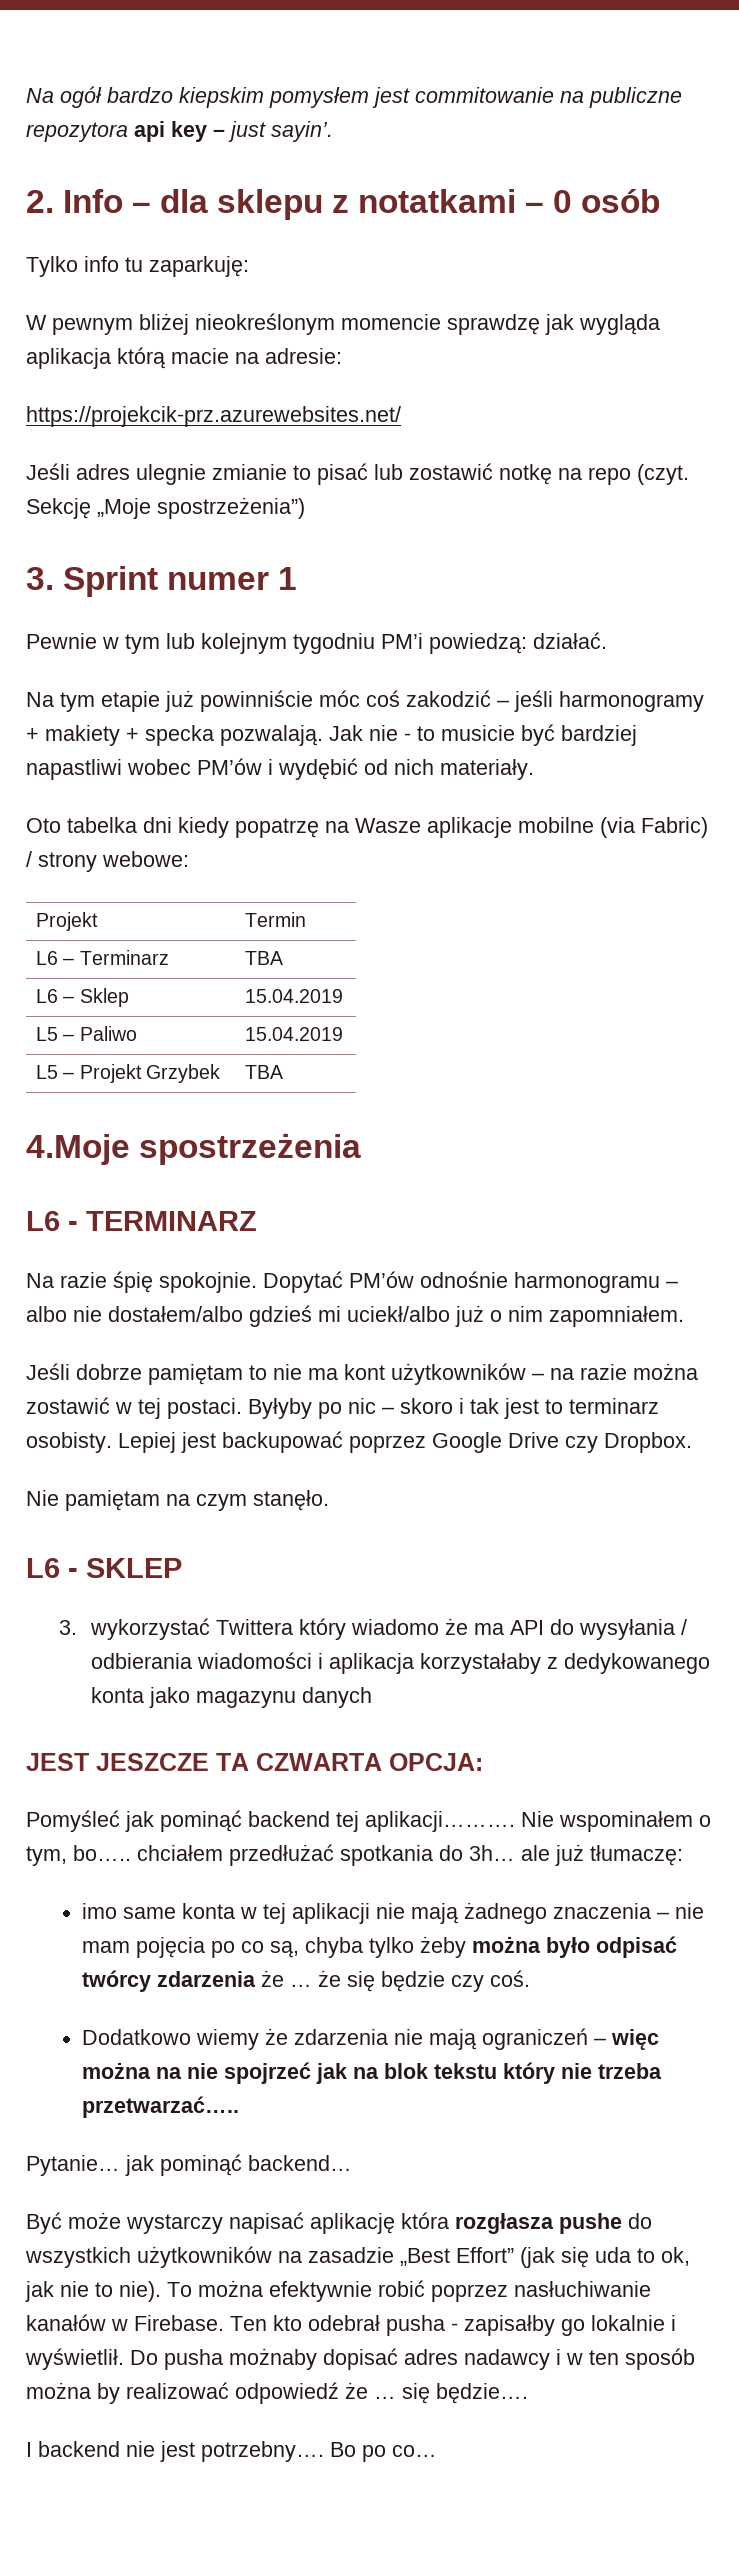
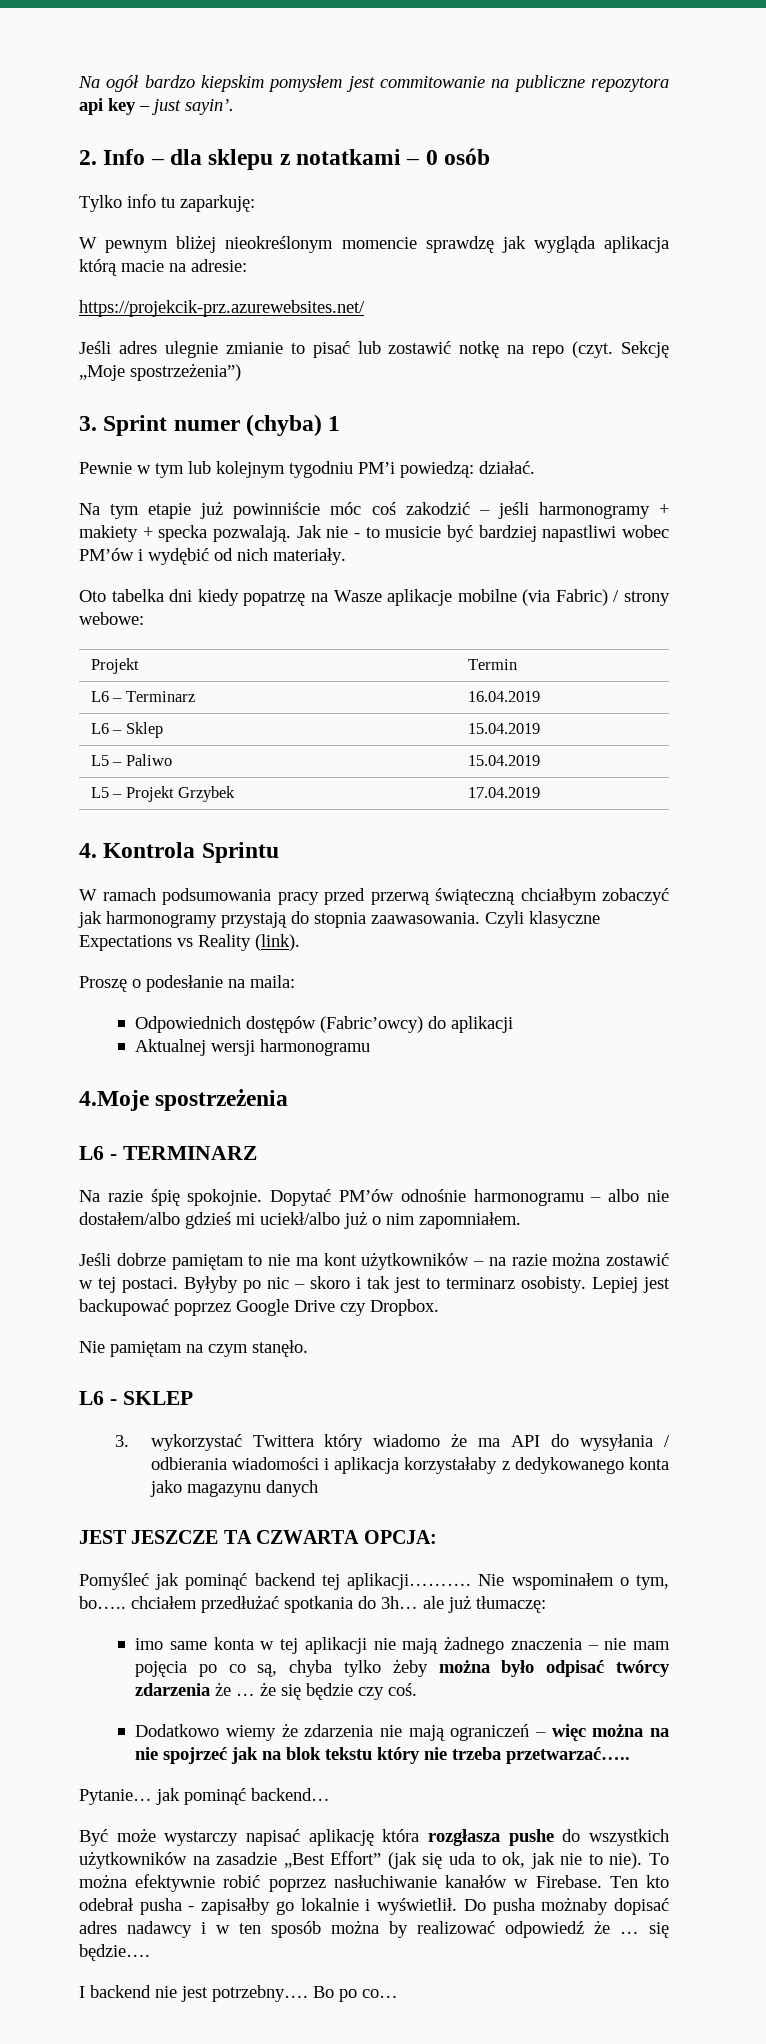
- 3. Sprint numer 1
+ 3. Sprint numer (chyba) 1
- L6 – Terminarz | TBA
+ L6 – Terminarz | 16.04.2019
- L5 – Projekt Grzybek | TBA
+ L5 – Projekt Grzybek | 17.04.2019
+ 4. Kontrola Sprintu
+ W ramach podsumowania pracy przed przerwą świąteczną chciałbym zobaczyć jak harmonogramy przystają do stopnia zaawasowania. Czyli klasyczne Expectations vs Reality (link).
+ Proszę o podesłanie na maila:
+ Odpowiednich dostępów (Fabric’owcy) do aplikacji
+ Aktualnej wersji harmonogramu

